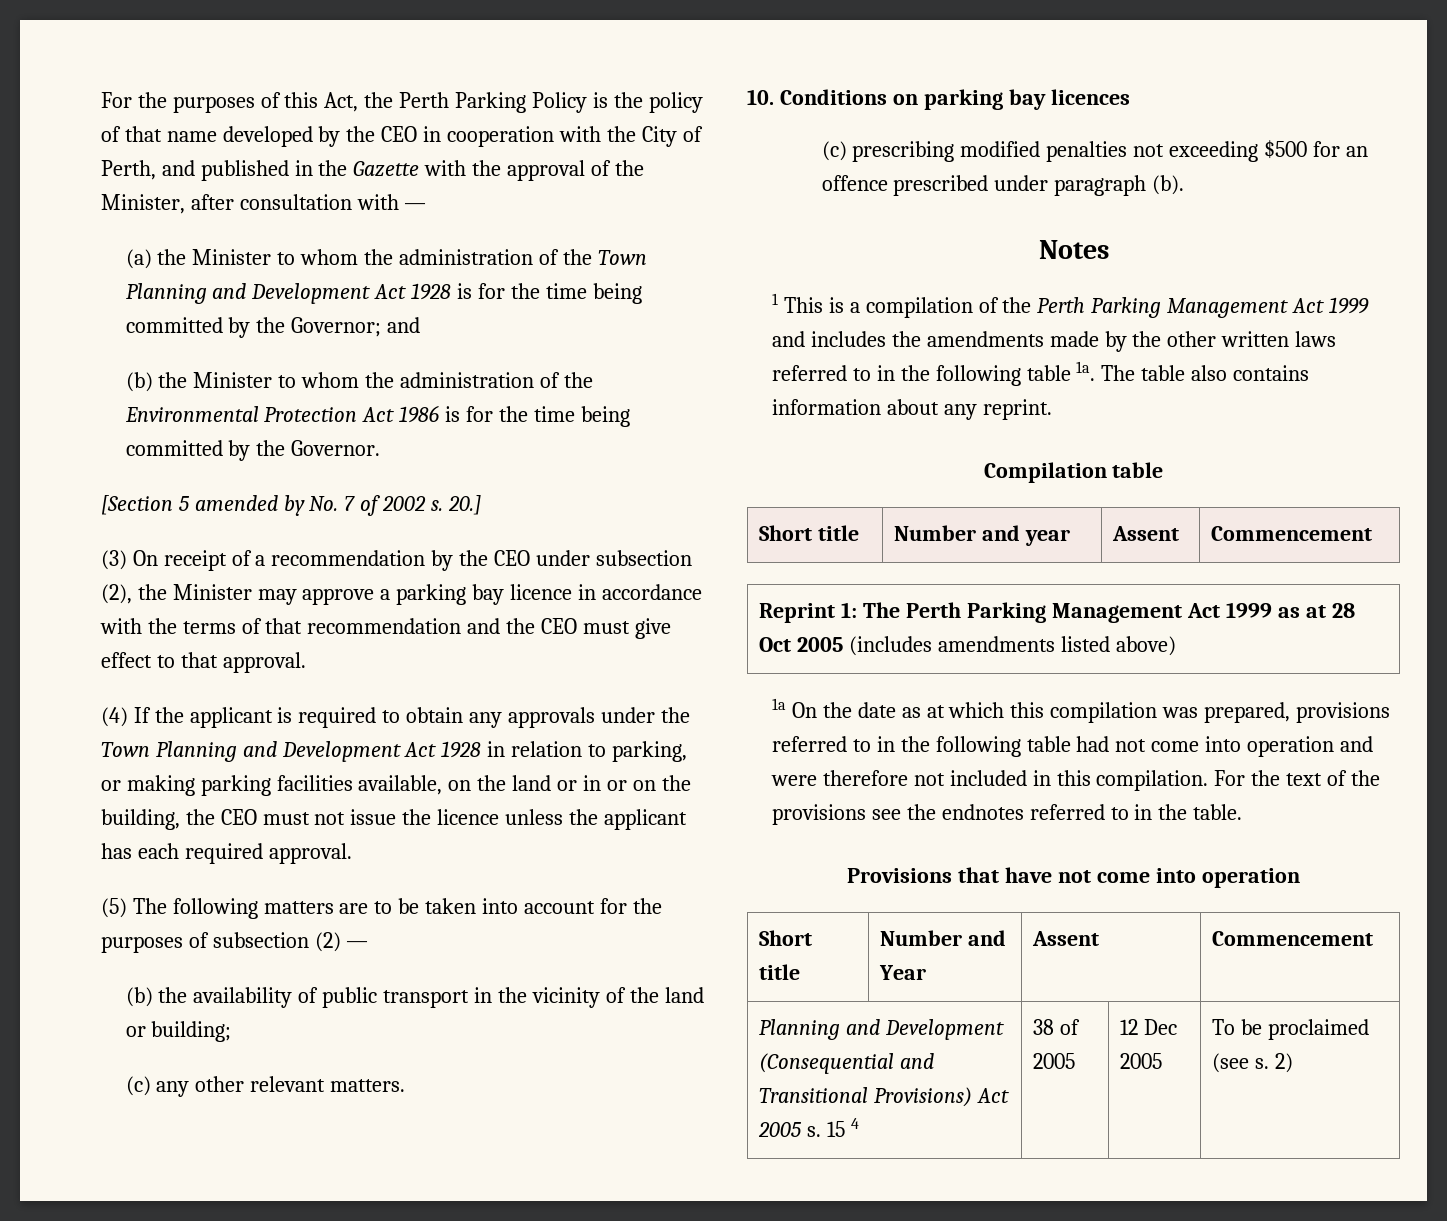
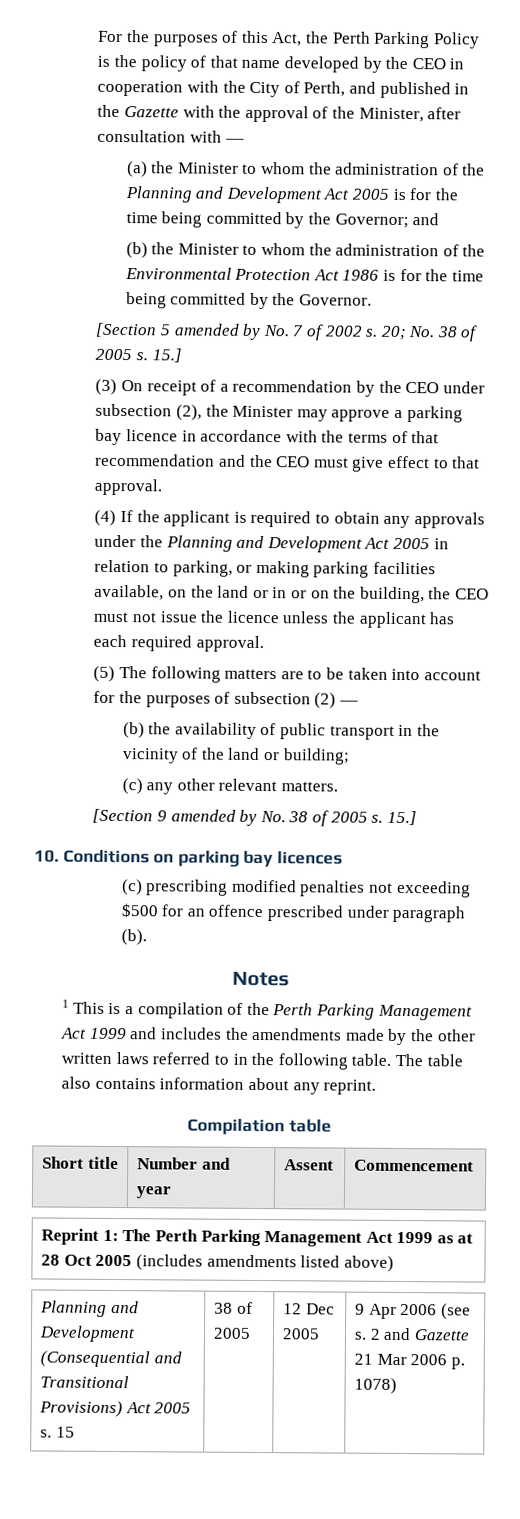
- (a) the Minister to whom the administration of the Town Planning and Development Act 1928 is for the time being committed by the Governor; and
+ (a) the Minister to whom the administration of the Planning and Development Act 2005 is for the time being committed by the Governor; and
- 20.]
+ 20; No. 38 of 2005 s. 15.]
- (4) If the applicant is required to obtain any approvals under the Town Planning and Development Act 1928 in relation to parking, or making parking facilities available, on the land or in or on the building, the CEO must not issue the licence unless the applicant has each required approval.
+ (4) If the applicant is required to obtain any approvals under the Planning and Development Act 2005 in relation to parking, or making parking facilities available, on the land or in or on the building, the CEO must not issue the licence unless the applicant has each required approval.
+ [Section 9 amended by No. 38 of 2005 s. 15.]
- 1 This is a compilation of the Perth Parking Management Act 1999 and includes the amendments made by the other written laws referred to in the following table 1a.
+ 1 This is a compilation of the Perth Parking Management Act 1999 and includes the amendments made by the other written laws referred to in the following table.
- 1a On the date as at which this compilation was prepared, provisions referred to in the following table had not come into operation and were therefore not included in this compilation. For the text of the provisions see the endnotes referred to in the table.
- Provisions that have not come into operation
- Short title | Number and Year | Assent | Commencement
- Planning and Development (Consequential and Transitional Provisions) Act 2005 s. 15 4 | 38 of 2005 | 12 Dec 2005 | To be proclaimed (see s. 2)
+ Planning and Development (Consequential and Transitional Provisions) Act 2005 s. 15 | 38 of 2005 | 12 Dec 2005 | 9 Apr 2006 (see s. 2 and Gazette 21 Mar 2006 p. 1078)

